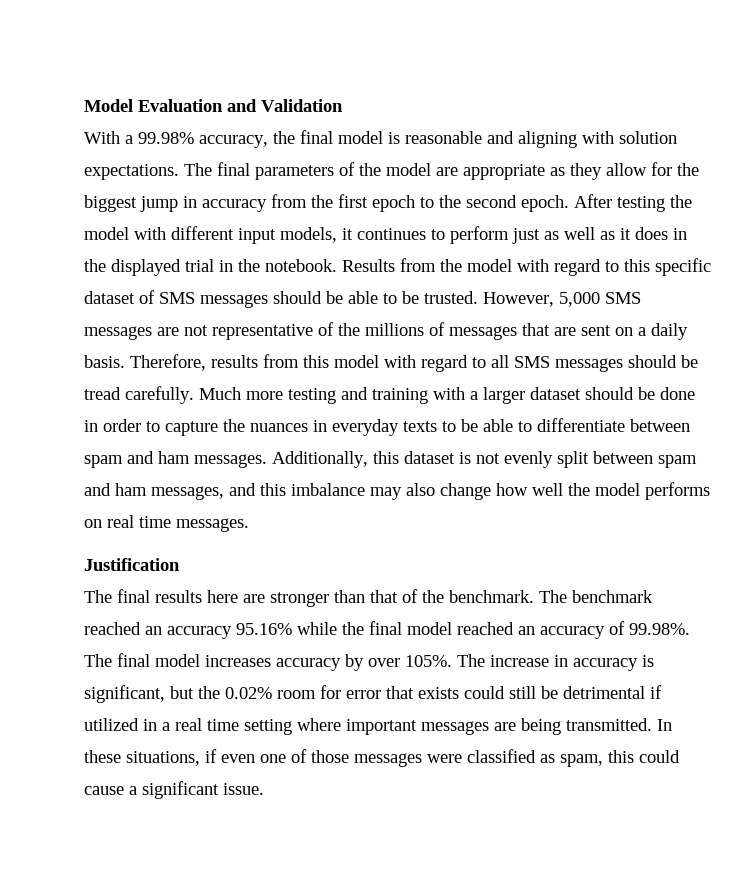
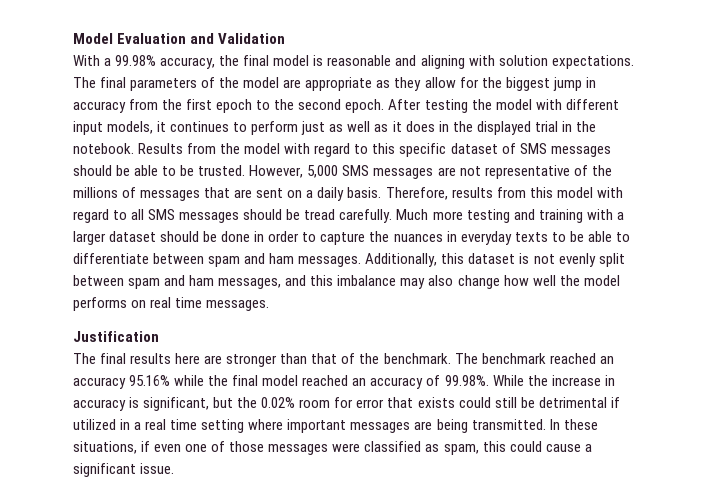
- The benchmark reached an accuracy 95.16% while the final model reached an accuracy of 99.98%. The final model increases accuracy by over 105%. The increase in accuracy is significant, but the 0.02% room for error that exists could still be detrimental if utilized in a real time setting where important messages are being transmitted.
+ The benchmark reached an accuracy 95.16% while the final model reached an accuracy of 99.98%. While the increase in accuracy is significant, but the 0.02% room for error that exists could still be detrimental if utilized in a real time setting where important messages are being transmitted.

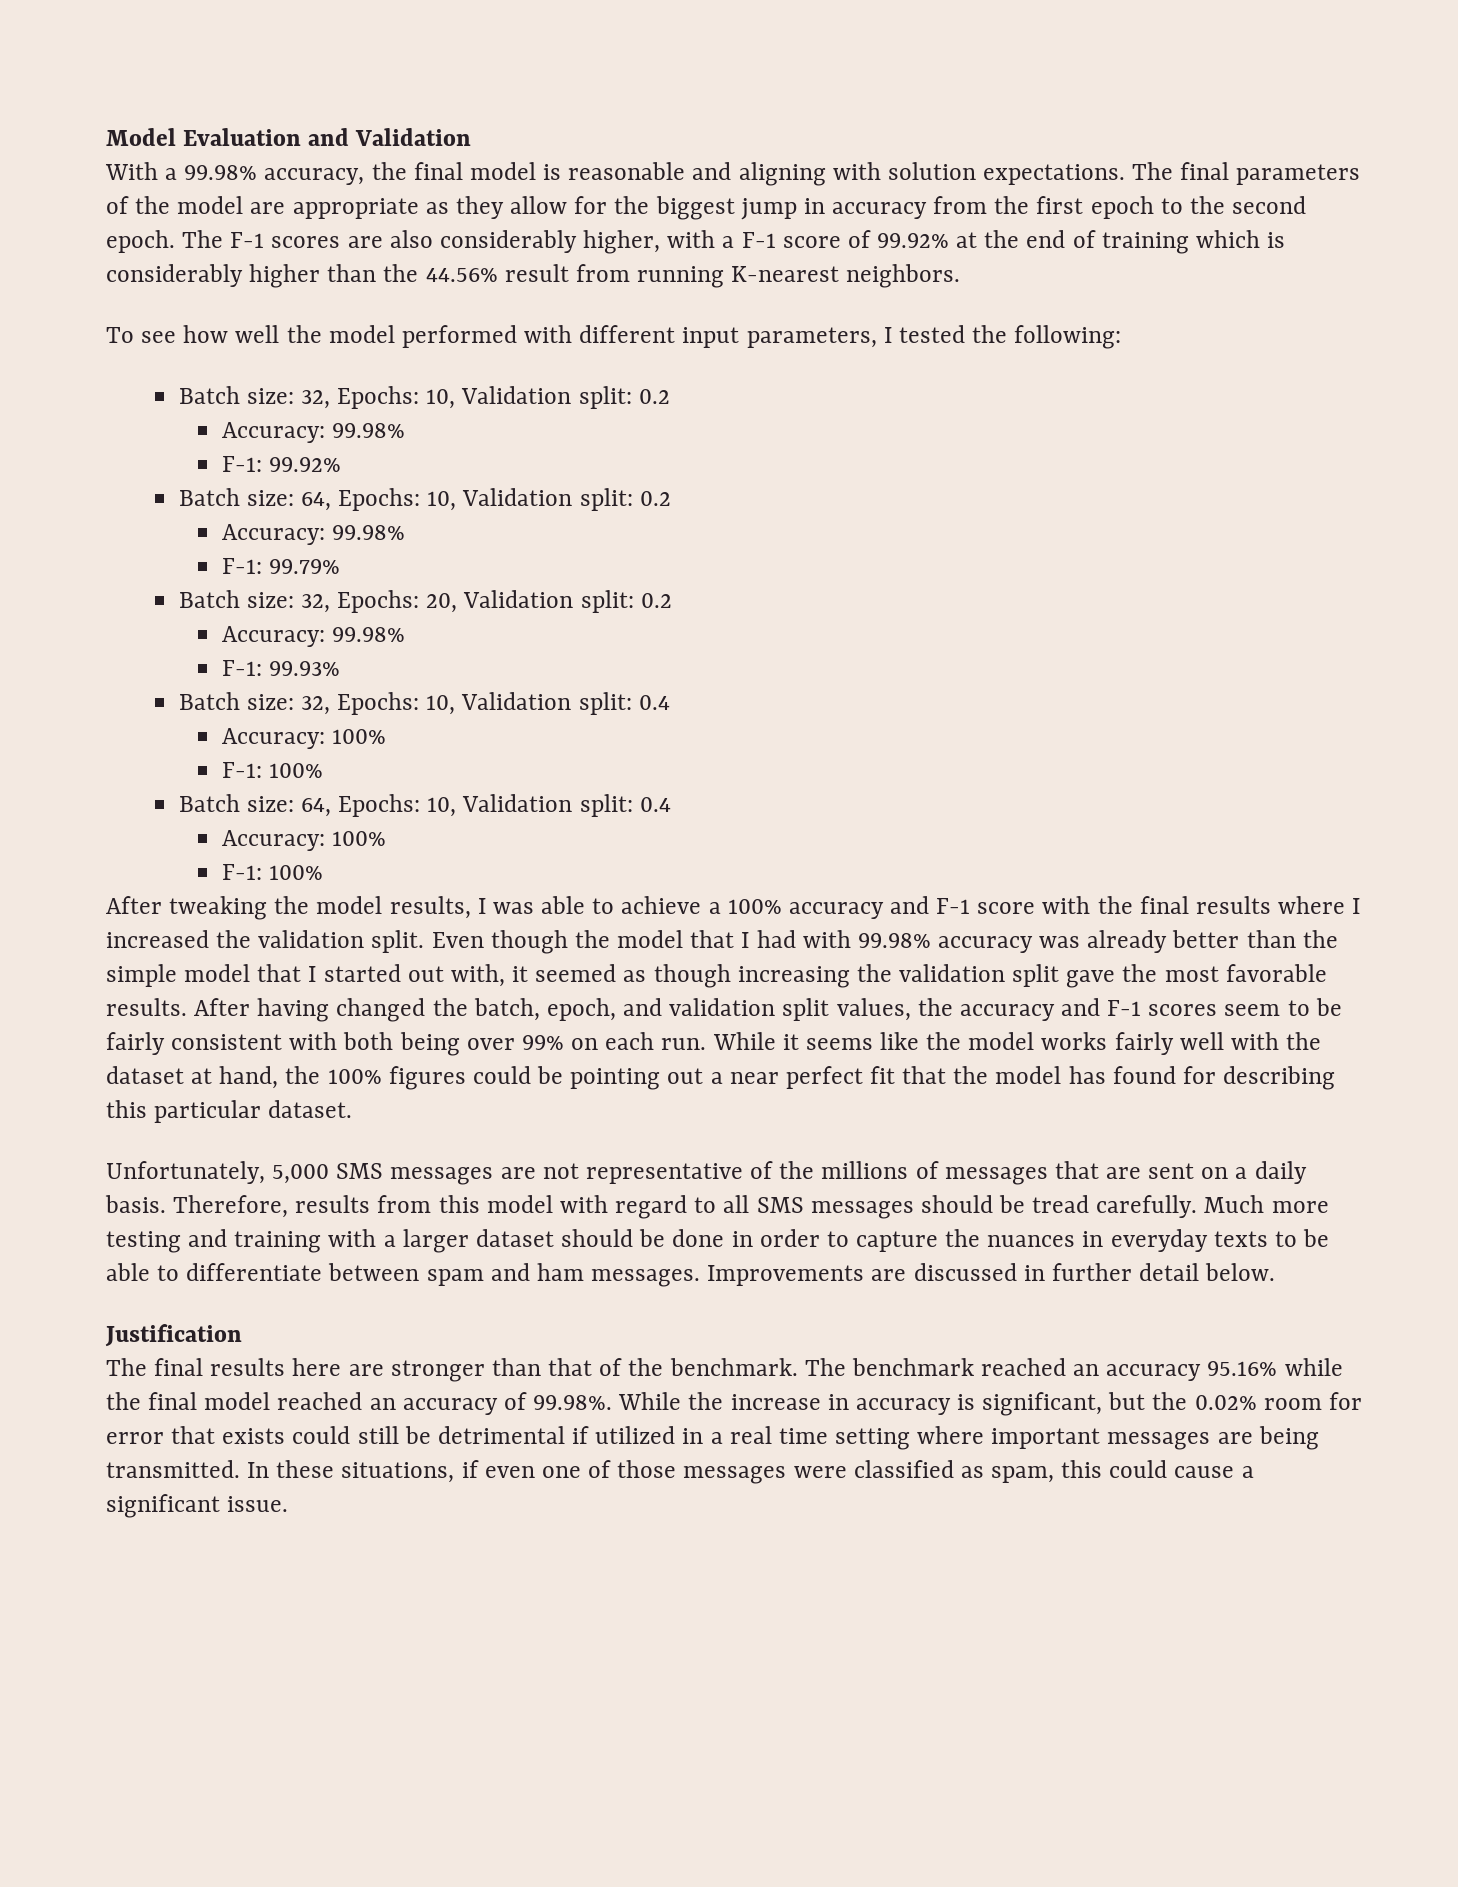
- After testing the model with different input models, it continues to perform just as well as it does in the displayed trial in the notebook. Results from the model with regard to this specific dataset of SMS messages should be able to be trusted. However, 5,000 SMS messages are not representative of the millions of messages that are sent on a daily basis.
+ The F-1 scores are also considerably higher, with a F-1 score of 99.92% at the end of training which is considerably higher than the 44.56% result from running K-nearest neighbors.
+ To see how well the model performed with different input parameters, I tested the following:
+ Batch size: 32, Epochs: 10, Validation split: 0.2
+ Accuracy: 99.98%
+ F-1: 99.92%
+ Batch size: 64, Epochs: 10, Validation split: 0.2
+ Accuracy: 99.98%
+ F-1: 99.79%
+ Batch size: 32, Epochs: 20, Validation split: 0.2
+ Accuracy: 99.98%
+ F-1: 99.93%
+ Batch size: 32, Epochs: 10, Validation split: 0.4
+ Accuracy: 100%
+ F-1: 100%
+ Batch size: 64, Epochs: 10, Validation split: 0.4
+ Accuracy: 100%
+ F-1: 100%
+ After tweaking the model results, I was able to achieve a 100% accuracy and F-1 score with the final results where I increased the validation split. Even though the model that I had with 99.98% accuracy was already better than the simple model that I started out with, it seemed as though increasing the validation split gave the most favorable results. After having changed the batch, epoch, and validation split values, the accuracy and F-1 scores seem to be fairly consistent with both being over 99% on each run. While it seems like the model works fairly well with the dataset at hand, the 100% figures could be pointing out a near perfect fit that the model has found for describing this particular dataset.
+ Unfortunately, 5,000 SMS messages are not representative of the millions of messages that are sent on a daily basis.
- Additionally, this dataset is not evenly split between spam and ham messages, and this imbalance may also change how well the model performs on real time messages.
+ Improvements are discussed in further detail below.

